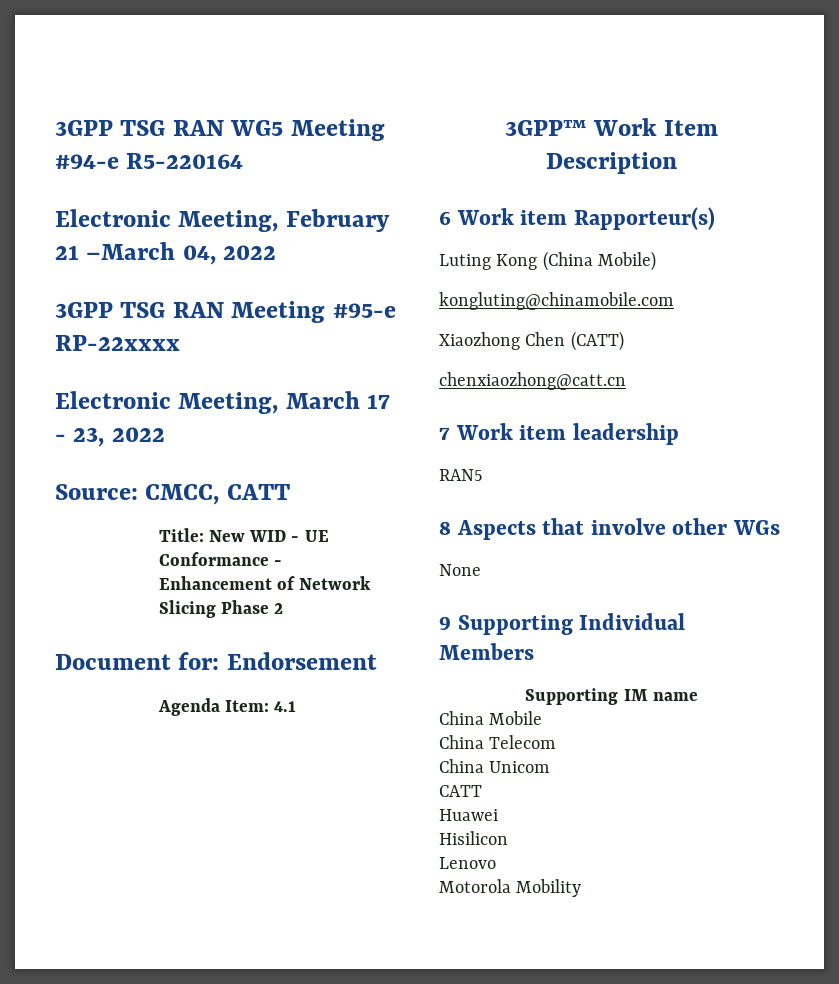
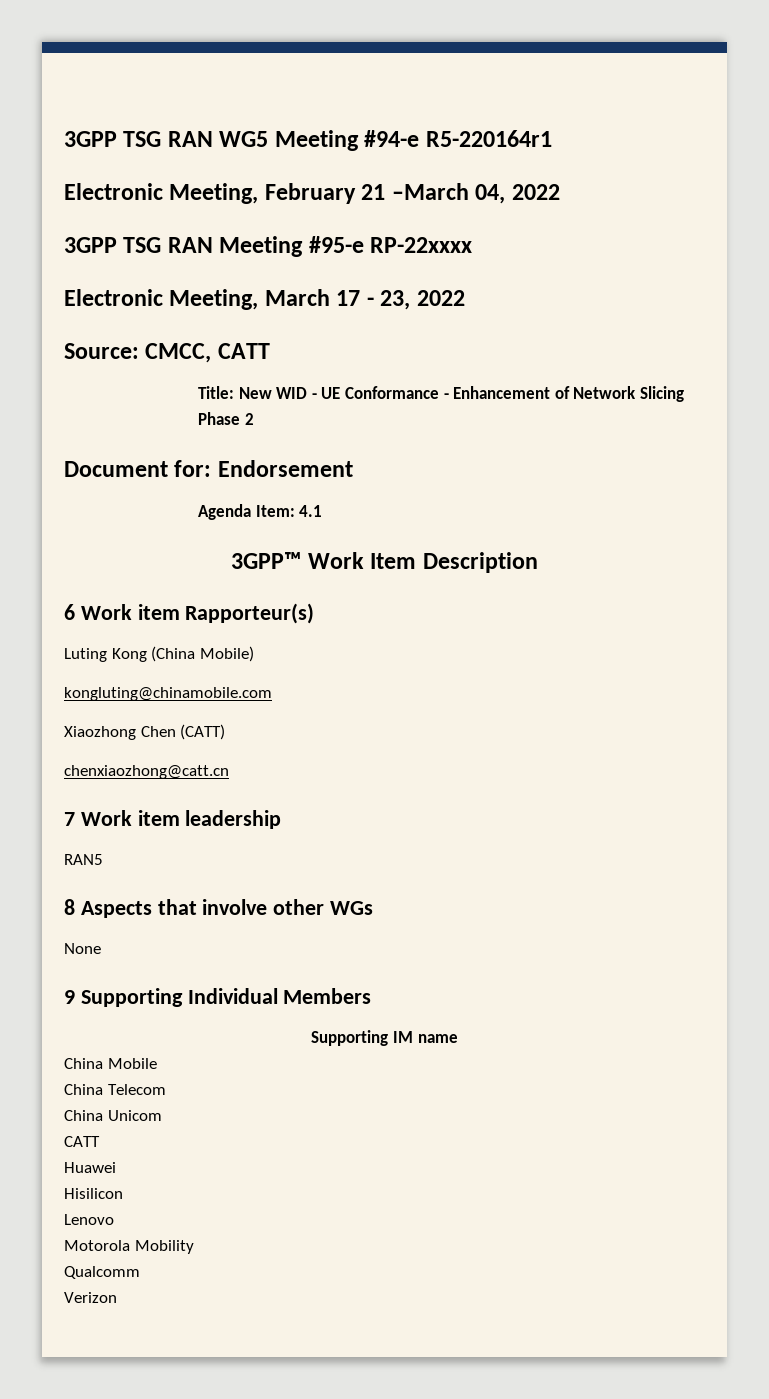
- 3GPP TSG RAN WG5 Meeting #94-e R5-220164
+ 3GPP TSG RAN WG5 Meeting #94-e R5-220164r1
+ Qualcomm
+ Verizon

